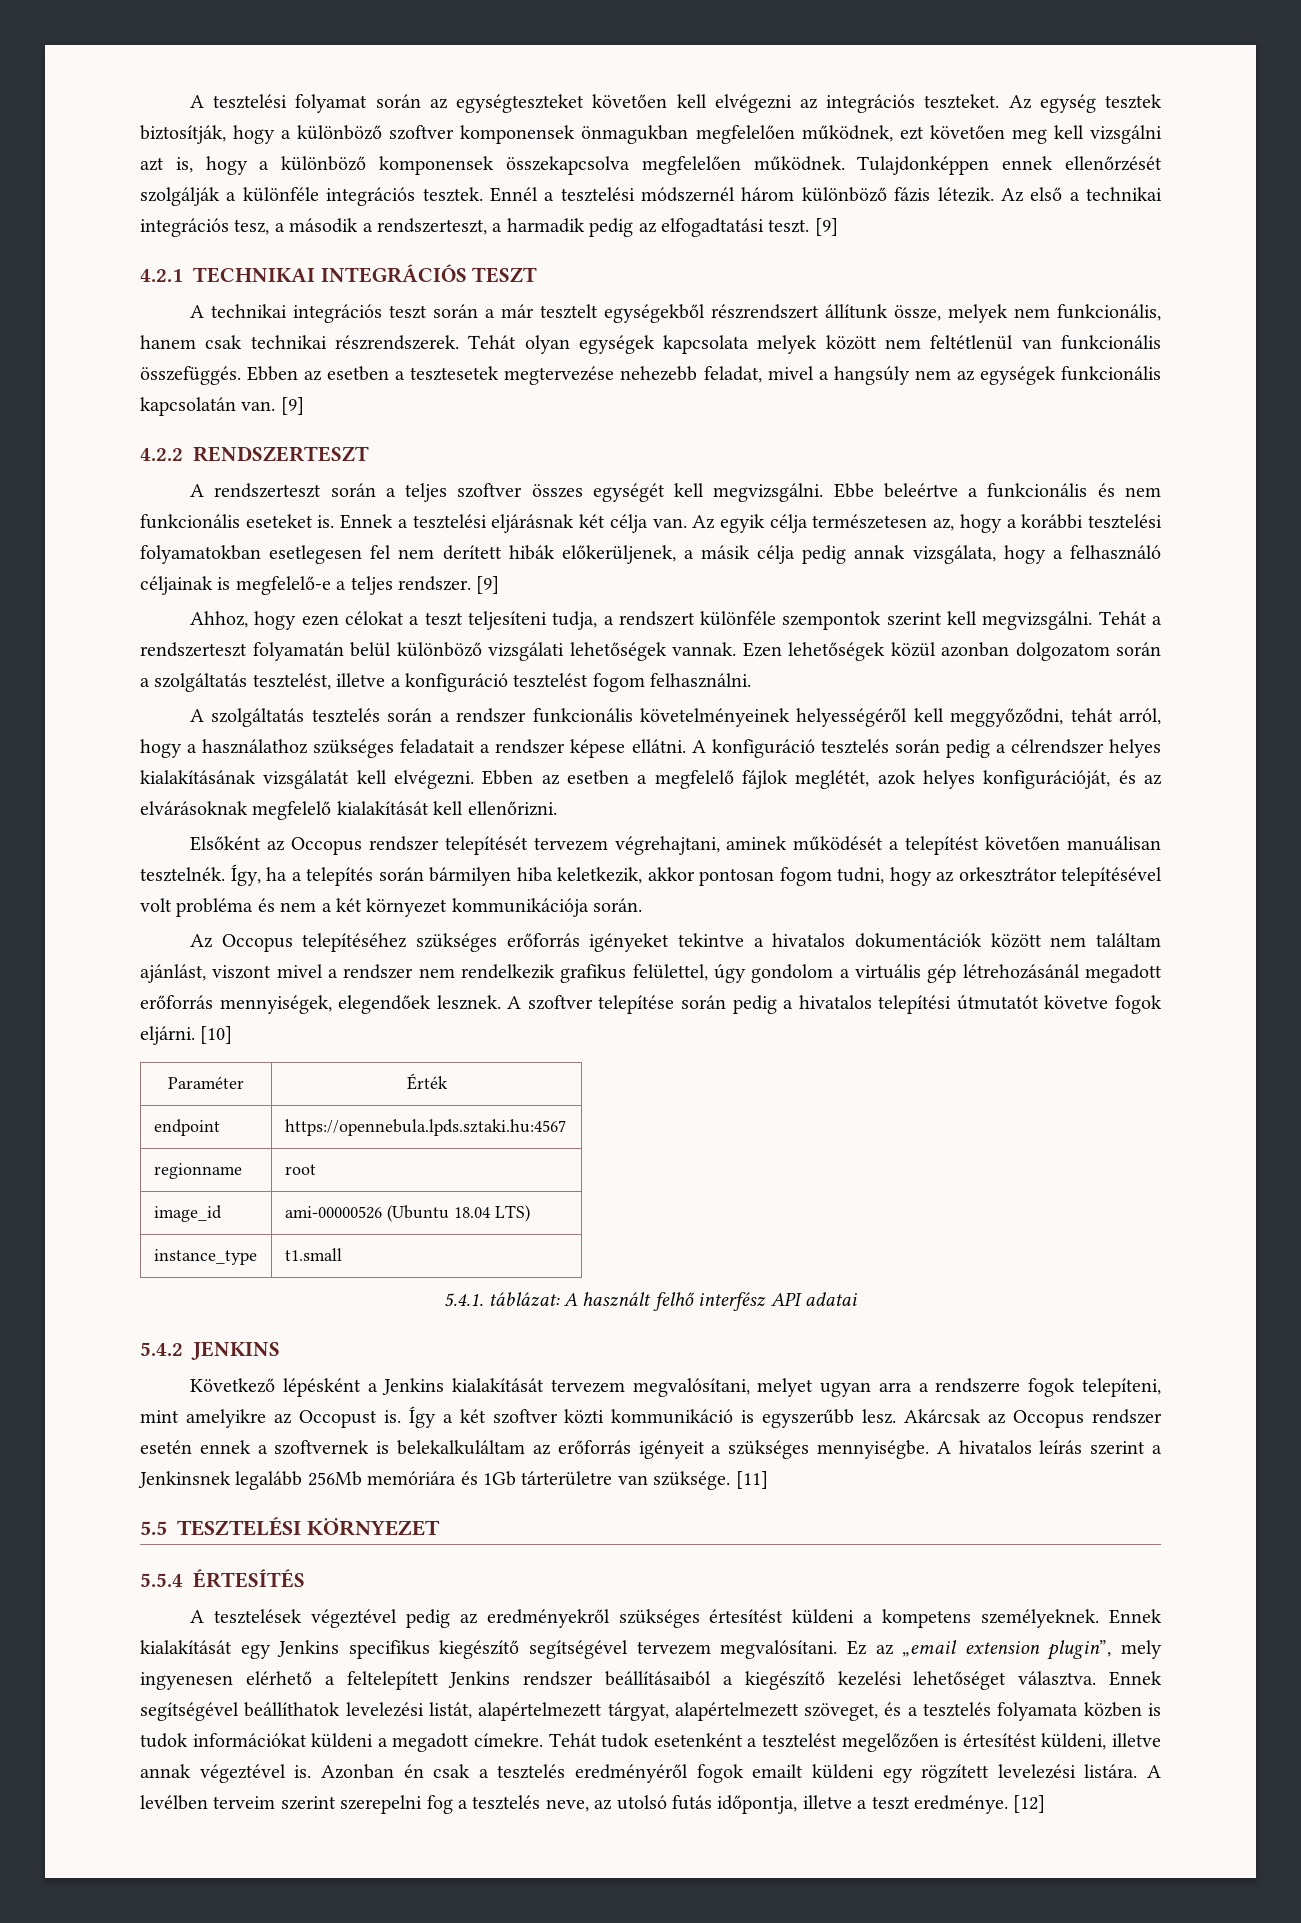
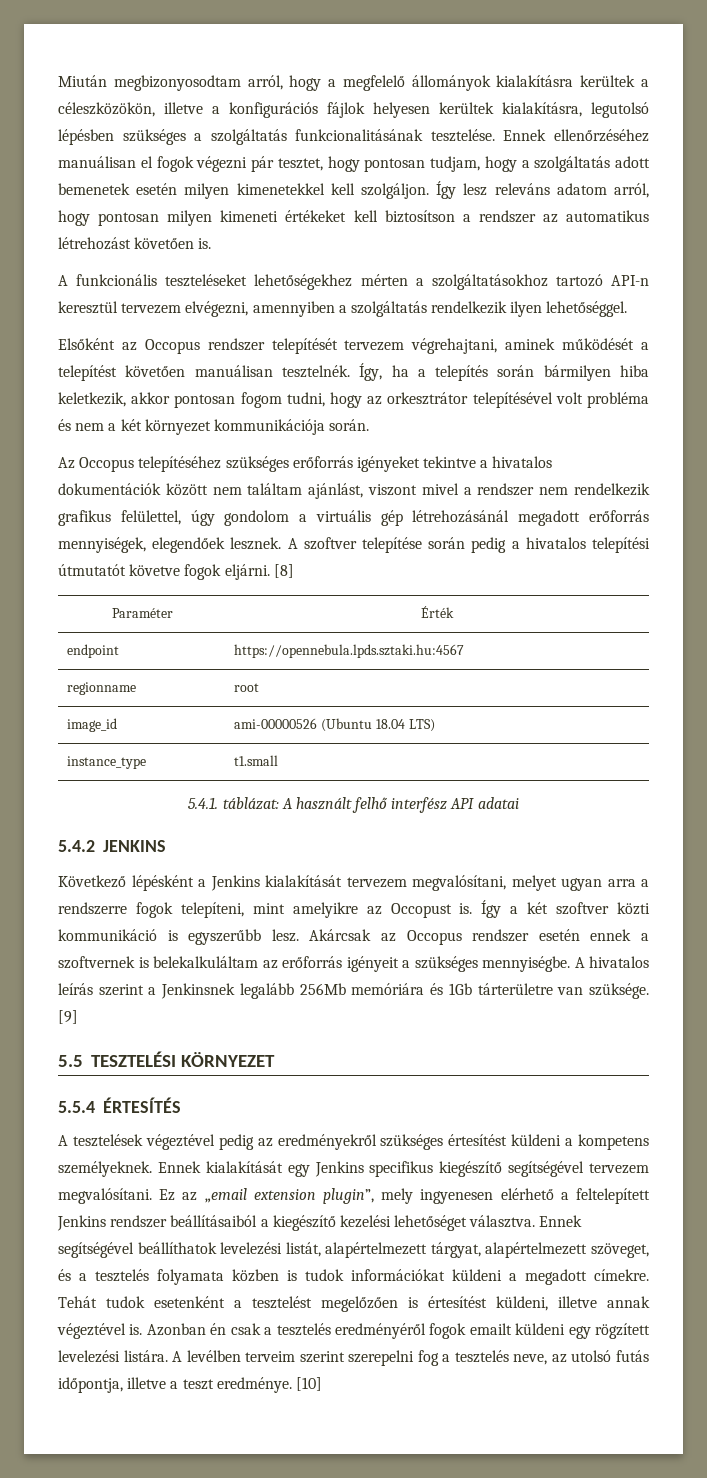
- A tesztelési folyamat során az egységteszteket követően kell elvégezni az integrációs teszteket. Az egység tesztek biztosítják, hogy a különböző szoftver komponensek önmagukban megfelelően működnek, ezt követően meg kell vizsgálni azt is, hogy a különböző komponensek összekapcsolva megfelelően működnek. Tulajdonképpen ennek ellenőrzését szolgálják a különféle integrációs tesztek. Ennél a tesztelési módszernél három különböző fázis létezik. Az első a technikai integrációs tesz, a második a rendszerteszt, a harmadik pedig az elfogadtatási teszt. [9]
- 4.2.1 TECHNIKAI INTEGRÁCIÓS TESZT
- A technikai integrációs teszt során a már tesztelt egységekből részrendszert állítunk össze, melyek nem funkcionális, hanem csak technikai részrendszerek. Tehát olyan egységek kapcsolata melyek között nem feltétlenül van funkcionális összefüggés. Ebben az esetben a tesztesetek megtervezése nehezebb feladat, mivel a hangsúly nem az egységek funkcionális kapcsolatán van. [9]
- 4.2.2 RENDSZERTESZT
- A rendszerteszt során a teljes szoftver összes egységét kell megvizsgálni. Ebbe beleértve a funkcionális és nem funkcionális eseteket is. Ennek a tesztelési eljárásnak két célja van. Az egyik célja természetesen az, hogy a korábbi tesztelési folyamatokban esetlegesen fel nem derített hibák előkerüljenek, a másik célja pedig annak vizsgálata, hogy a felhasználó céljainak is megfelelő-e a teljes rendszer. [9]
- Ahhoz, hogy ezen célokat a teszt teljesíteni tudja, a rendszert különféle szempontok szerint kell megvizsgálni. Tehát a rendszerteszt folyamatán belül különböző vizsgálati lehetőségek vannak. Ezen lehetőségek közül azonban dolgozatom során a szolgáltatás tesztelést, illetve a konfiguráció tesztelést fogom felhasználni.
- A szolgáltatás tesztelés során a rendszer funkcionális követelményeinek helyességéről kell meggyőződni, tehát arról, hogy a használathoz szükséges feladatait a rendszer képese ellátni. A konfiguráció tesztelés során pedig a célrendszer helyes kialakításának vizsgálatát kell elvégezni. Ebben az esetben a megfelelő fájlok meglétét, azok helyes konfigurációját, és az elvárásoknak megfelelő kialakítását kell ellenőrizni.
+ Miután megbizonyosodtam arról, hogy a megfelelő állományok kialakításra kerültek a céleszközökön, illetve a konfigurációs fájlok helyesen kerültek kialakításra, legutolsó lépésben szükséges a szolgáltatás funkcionalitásának tesztelése. Ennek ellenőrzéséhez manuálisan el fogok végezni pár tesztet, hogy pontosan tudjam, hogy a szolgáltatás adott bemenetek esetén milyen kimenetekkel kell szolgáljon. Így lesz releváns adatom arról, hogy pontosan milyen kimeneti értékeket kell biztosítson a rendszer az automatikus létrehozást követően is.
+ A funkcionális teszteléseket lehetőségekhez mérten a szolgáltatásokhoz tartozó API-n keresztül tervezem elvégezni, amennyiben a szolgáltatás rendelkezik ilyen lehetőséggel.
- [10]
+ [8]
- [11]
+ [9]
- [12]
+ [10]

